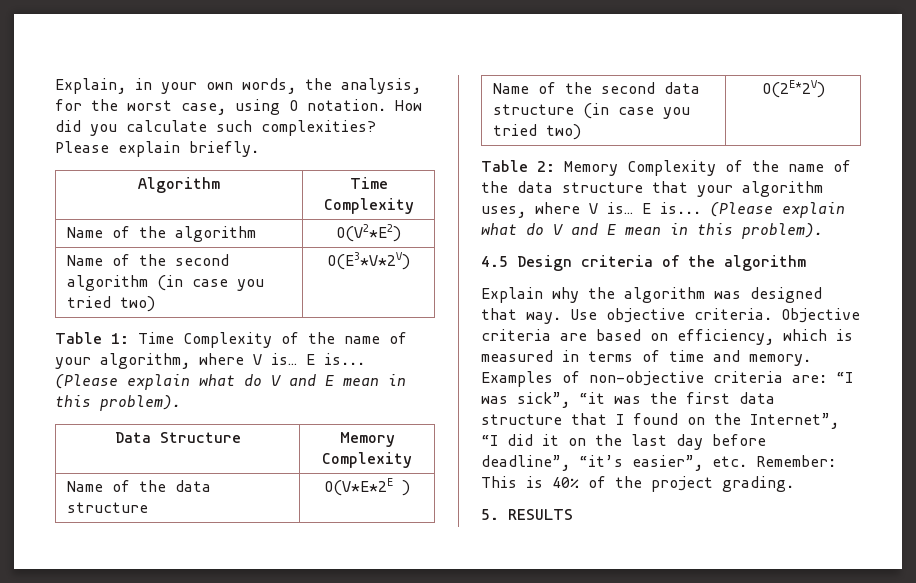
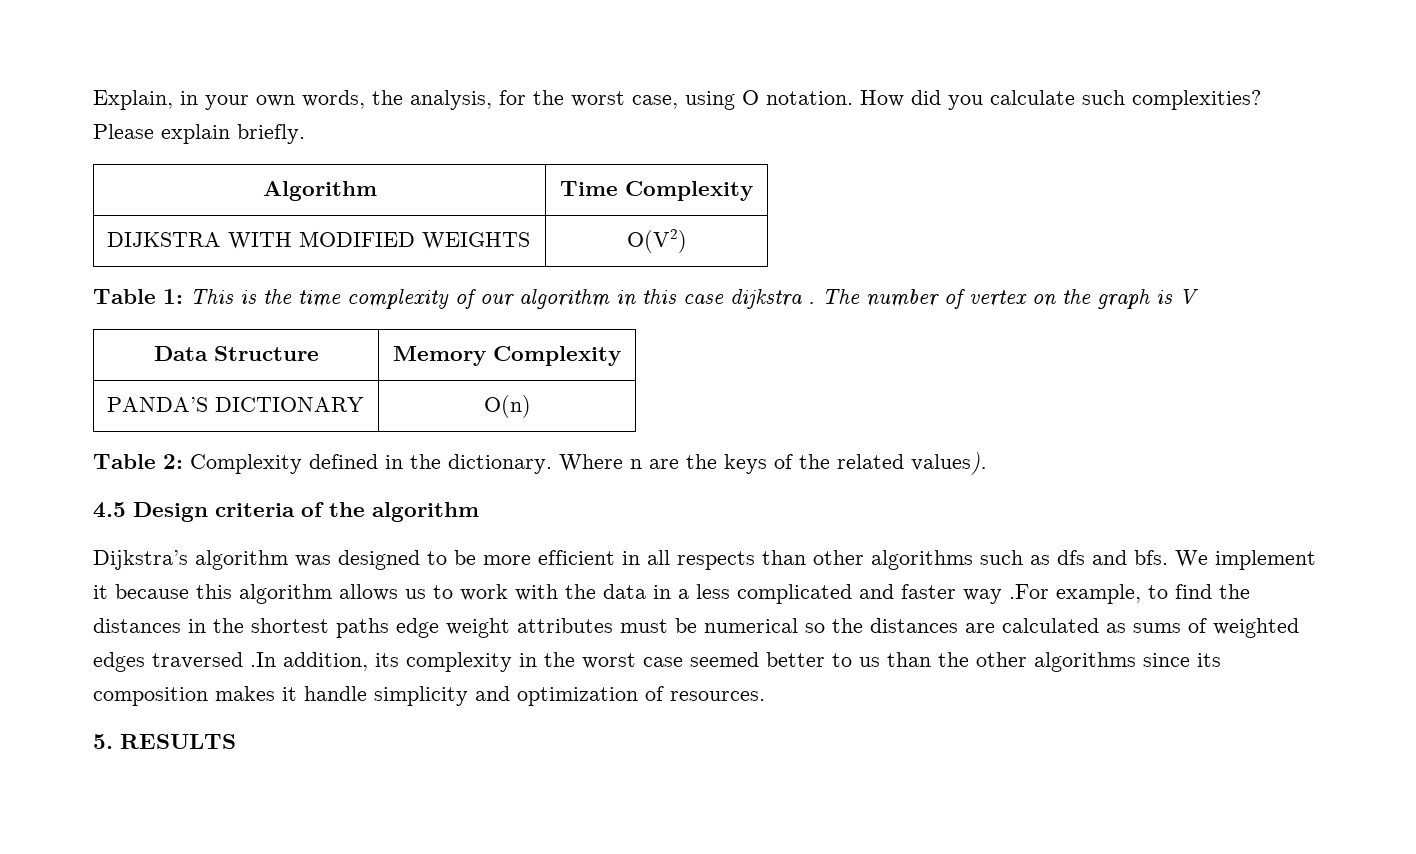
- Name of the algorithm | O(V2*E2)
- Name of the second algorithm (in case you tried two) | O(E3*V*2V)
- Table 1: Time Complexity of the name of your algorithm, where V is… E is... (Please explain what do V and E mean in this problem).
+ DIJKSTRA WITH MODIFIED WEIGHTS | O(V2)
+ Table 1: This is the time complexity of our algorithm in this case dijkstra . The number of vertex on the graph is V
  Data Structure | Memory Complexity
- Name of the data structure | O(V*E*2E )
- Name of the second data structure (in case you tried two) | O(2E*2V)
- Table 2: Memory Complexity of the name of the data structure that your algorithm uses, where V is… E is... (Please explain what do V and E mean in this problem).
+ PANDA’S DICTIONARY | O(n)
+ Table 2: Complexity defined in the dictionary. Where n are the keys of the related values).
- Explain why the algorithm was designed that way. Use objective criteria. Objective criteria are based on efficiency, which is measured in terms of time and memory. Examples of non-objective criteria are: “I was sick”, “it was the first data structure that I found on the Internet”, “I did it on the last day before deadline”, “it’s easier”, etc. Remember: This is 40% of the project grading.
+ Dijkstra’s algorithm was designed to be more efficient in all respects than other algorithms such as dfs and bfs. We implement it because this algorithm allows us to work with the data in a less complicated and faster way .For example, to find the distances in the shortest paths edge weight attributes must be numerical so the distances are calculated as sums of weighted edges traversed .In addition, its complexity in the worst case seemed better to us than the other algorithms since its composition makes it handle simplicity and optimization of resources.

